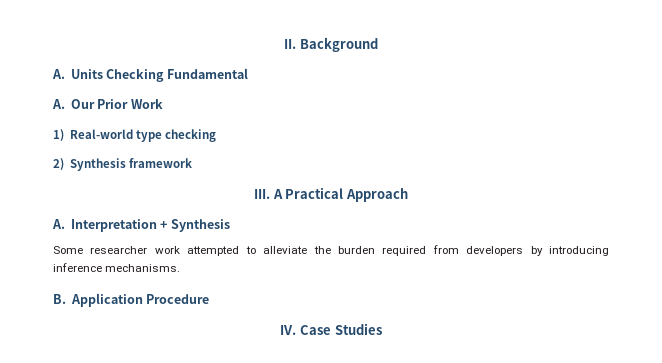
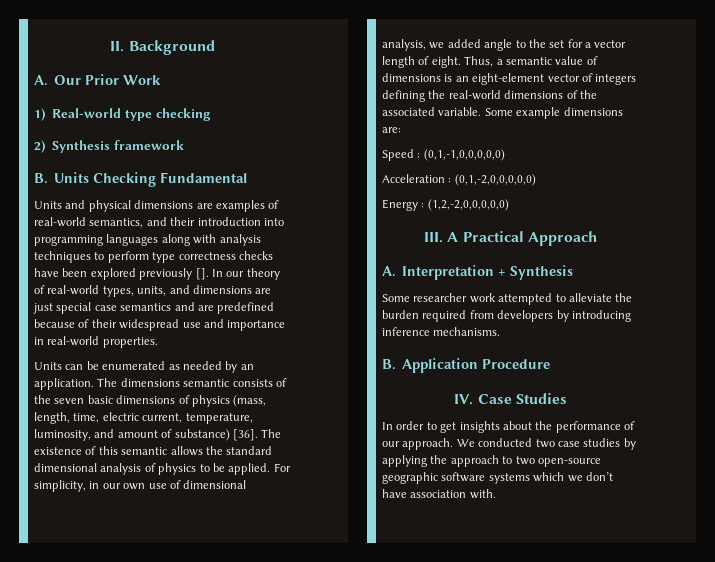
- A. Units Checking Fundamental
+ B. Units Checking Fundamental
+ Units and physical dimensions are examples of real-world semantics, and their introduction into programming languages along with analysis techniques to perform type correctness checks have been explored previously []. In our theory of real-world types, units, and dimensions are just special case semantics and are predefined because of their widespread use and importance in real-world properties.
+ Units can be enumerated as needed by an application. The dimensions semantic consists of the seven basic dimensions of physics (mass, length, time, electric current, temperature, luminosity, and amount of substance) [36]. The existence of this semantic allows the standard dimensional analysis of physics to be applied. For simplicity, in our own use of dimensional analysis, we added angle to the set for a vector length of eight. Thus, a semantic value of dimensions is an eight-element vector of integers defining the real-world dimensions of the associated variable. Some example dimensions are:
+ Speed : (0,1,-1,0,0,0,0,0)
+ Acceleration : (0,1,-2,0,0,0,0,0)
+ Energy : (1,2,-2,0,0,0,0,0)
+ In order to get insights about the performance of our approach. We conducted two case studies by applying the approach to two open-source geographic software systems which we don’t have association with.

